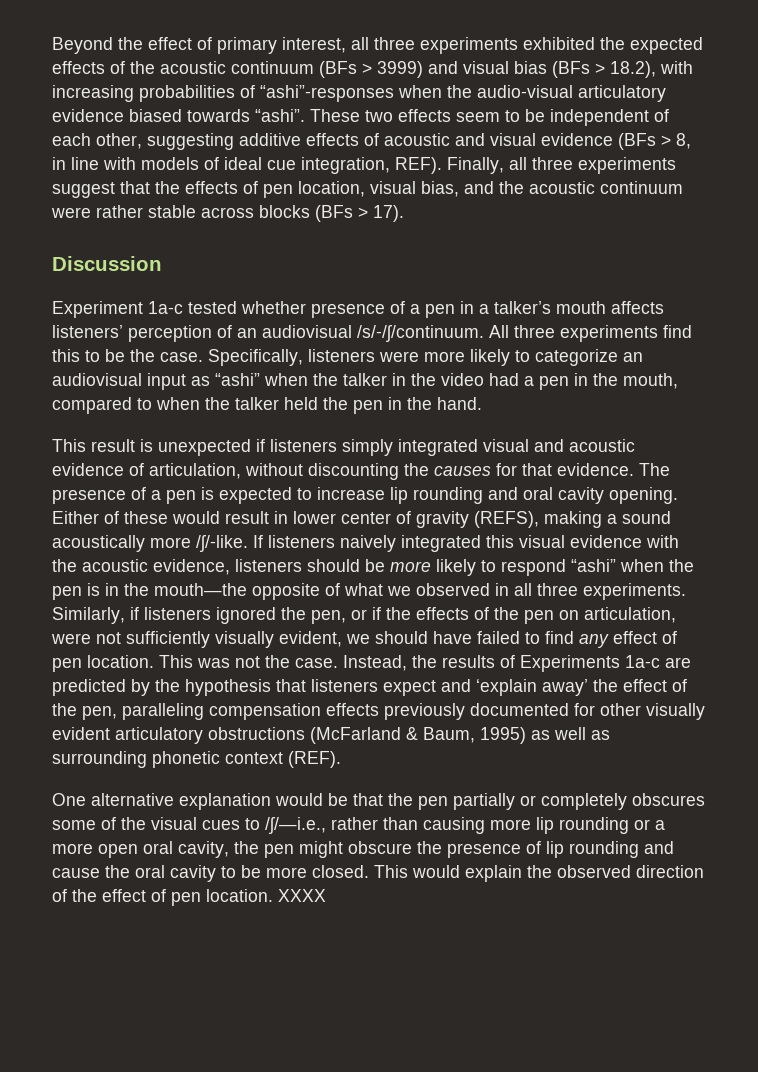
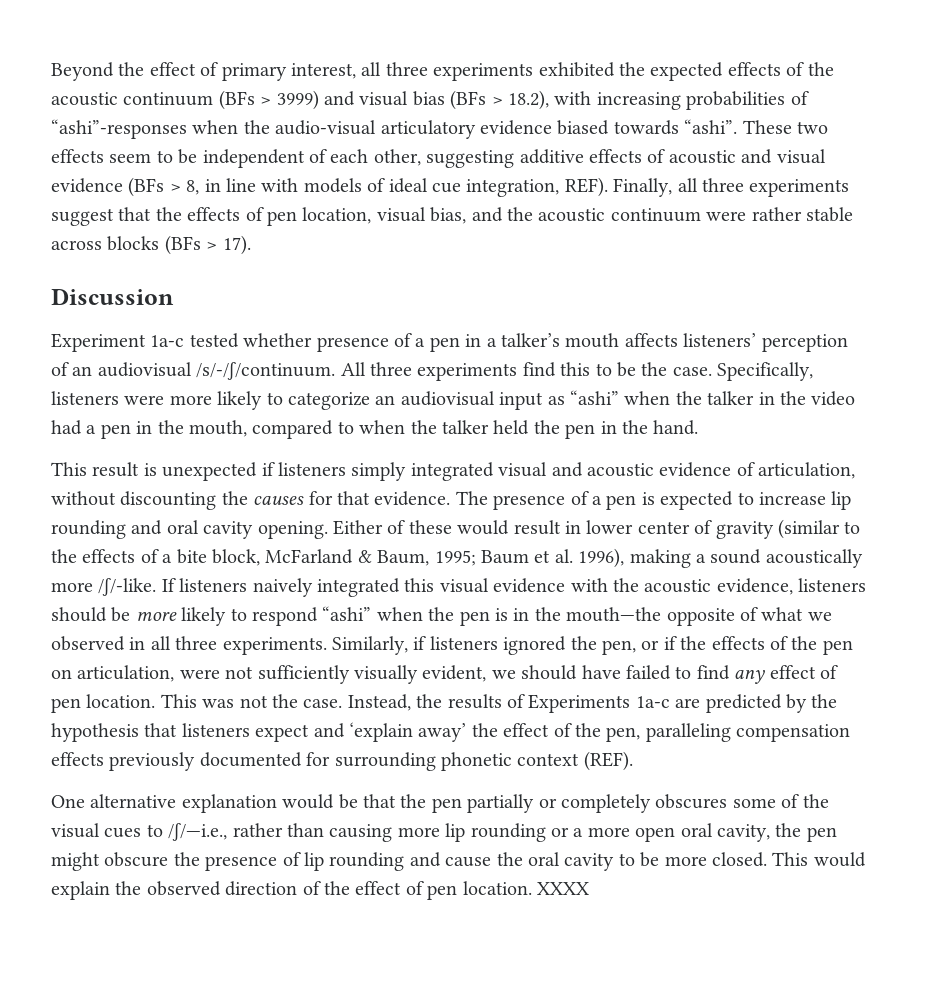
- Either of these would result in lower center of gravity (REFS), making a sound acoustically more /ʃ/-like.
+ Either of these would result in lower center of gravity (similar to the effects of a bite block, McFarland & Baum, 1995; Baum et al. 1996), making a sound acoustically more /ʃ/-like.
- Instead, the results of Experiments 1a-c are predicted by the hypothesis that listeners expect and ‘explain away’ the effect of the pen, paralleling compensation effects previously documented for other visually evident articulatory obstructions (McFarland & Baum, 1995) as well as surrounding phonetic context (REF).
+ Instead, the results of Experiments 1a-c are predicted by the hypothesis that listeners expect and ‘explain away’ the effect of the pen, paralleling compensation effects previously documented for surrounding phonetic context (REF).

